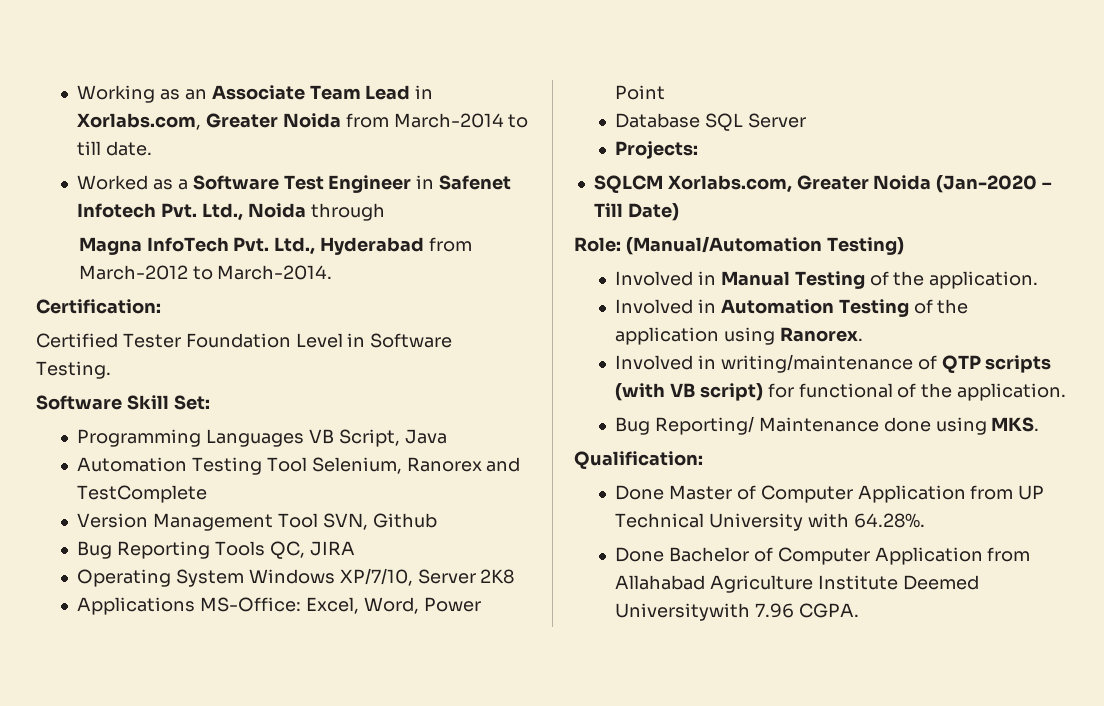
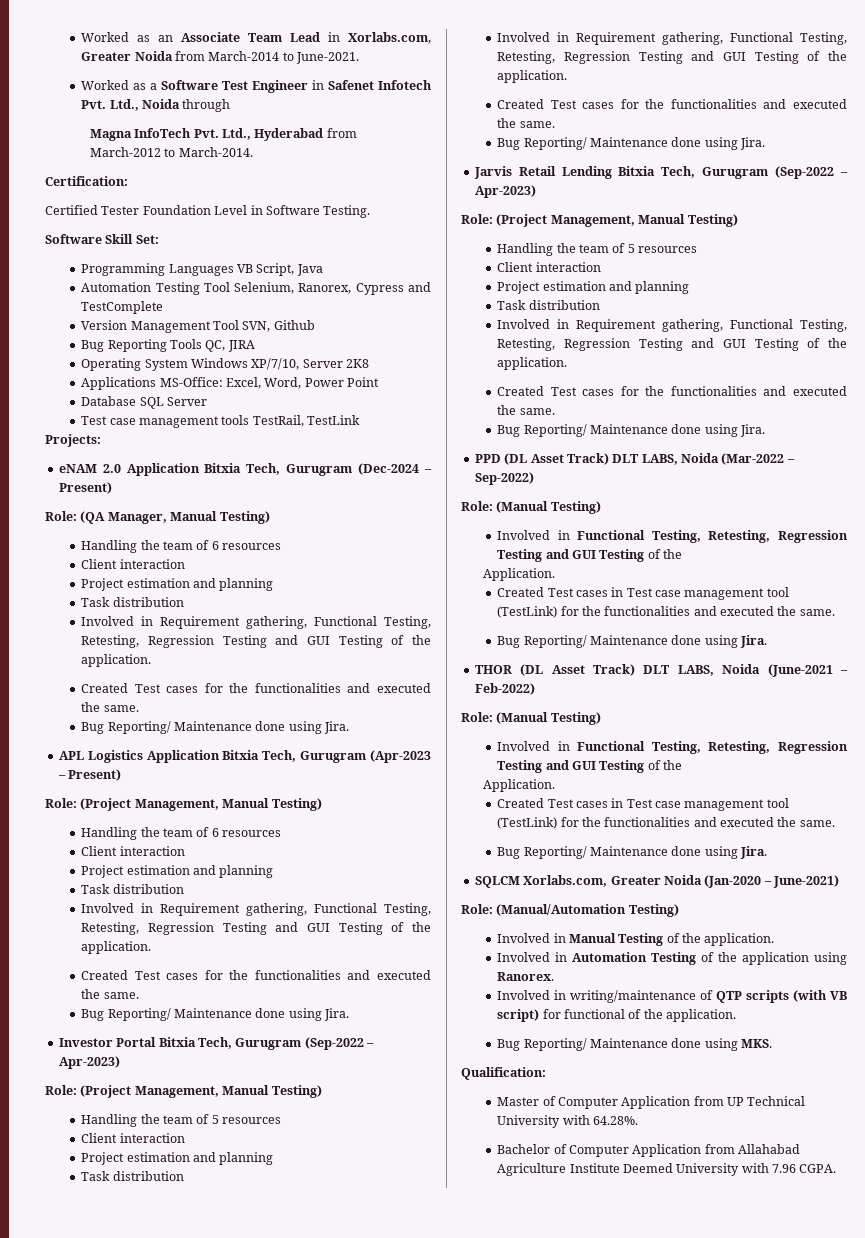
- Working as an Associate Team Lead in Xorlabs.com, Greater Noida from March-2014 to till date.
+ Worked as an Associate Team Lead in Xorlabs.com, Greater Noida from March-2014 to June-2021.
- Automation Testing Tool Selenium, Ranorex and TestComplete
+ Automation Testing Tool Selenium, Ranorex, Cypress and TestComplete
+ Test case management tools TestRail, TestLink
  Projects:
+ eNAM 2.0 Application Bitxia Tech, Gurugram (Dec-2024 – Present)
+ Role: (QA Manager, Manual Testing)
+ Handling the team of 6 resources
+ Client interaction
+ Project estimation and planning
+ Task distribution
+ Involved in Requirement gathering, Functional Testing, Retesting, Regression Testing and GUI Testing of the application.
+ Created Test cases for the functionalities and executed the same.
+ Bug Reporting/ Maintenance done using Jira.
+ APL Logistics Application Bitxia Tech, Gurugram (Apr-2023 – Present)
+ Role: (Project Management, Manual Testing)
+ Handling the team of 6 resources
+ Client interaction
+ Project estimation and planning
+ Task distribution
+ Involved in Requirement gathering, Functional Testing, Retesting, Regression Testing and GUI Testing of the application.
+ Created Test cases for the functionalities and executed the same.
+ Bug Reporting/ Maintenance done using Jira.
+ Investor Portal Bitxia Tech, Gurugram (Sep-2022 – Apr-2023)
+ Role: (Project Management, Manual Testing)
+ Handling the team of 5 resources
+ Client interaction
+ Project estimation and planning
+ Task distribution
+ Involved in Requirement gathering, Functional Testing, Retesting, Regression Testing and GUI Testing of the application.
+ Created Test cases for the functionalities and executed the same.
+ Bug Reporting/ Maintenance done using Jira.
+ Jarvis Retail Lending Bitxia Tech, Gurugram (Sep-2022 – Apr-2023)
+ Role: (Project Management, Manual Testing)
+ Handling the team of 5 resources
+ Client interaction
+ Project estimation and planning
+ Task distribution
+ Involved in Requirement gathering, Functional Testing, Retesting, Regression Testing and GUI Testing of the application.
+ Created Test cases for the functionalities and executed the same.
+ Bug Reporting/ Maintenance done using Jira.
+ PPD (DL Asset Track) DLT LABS, Noida (Mar-2022 – Sep-2022)
+ Role: (Manual Testing)
+ Involved in Functional Testing, Retesting, Regression Testing and GUI Testing of the
+ Application.
+ Created Test cases in Test case management tool (TestLink) for the functionalities and executed the same.
+ Bug Reporting/ Maintenance done using Jira.
+ THOR (DL Asset Track) DLT LABS, Noida (June-2021 – Feb-2022)
+ Role: (Manual Testing)
+ Involved in Functional Testing, Retesting, Regression Testing and GUI Testing of the
+ Application.
+ Created Test cases in Test case management tool (TestLink) for the functionalities and executed the same.
+ Bug Reporting/ Maintenance done using Jira.
- SQLCM Xorlabs.com, Greater Noida (Jan-2020 – Till Date)
+ SQLCM Xorlabs.com, Greater Noida (Jan-2020 – June-2021)
- Done Master of Computer Application from UP Technical University with 64.28%.
+ Master of Computer Application from UP Technical University with 64.28%.
- Done Bachelor of Computer Application from Allahabad Agriculture Institute Deemed Universitywith 7.96 CGPA.
+ Bachelor of Computer Application from Allahabad Agriculture Institute Deemed University with 7.96 CGPA.

